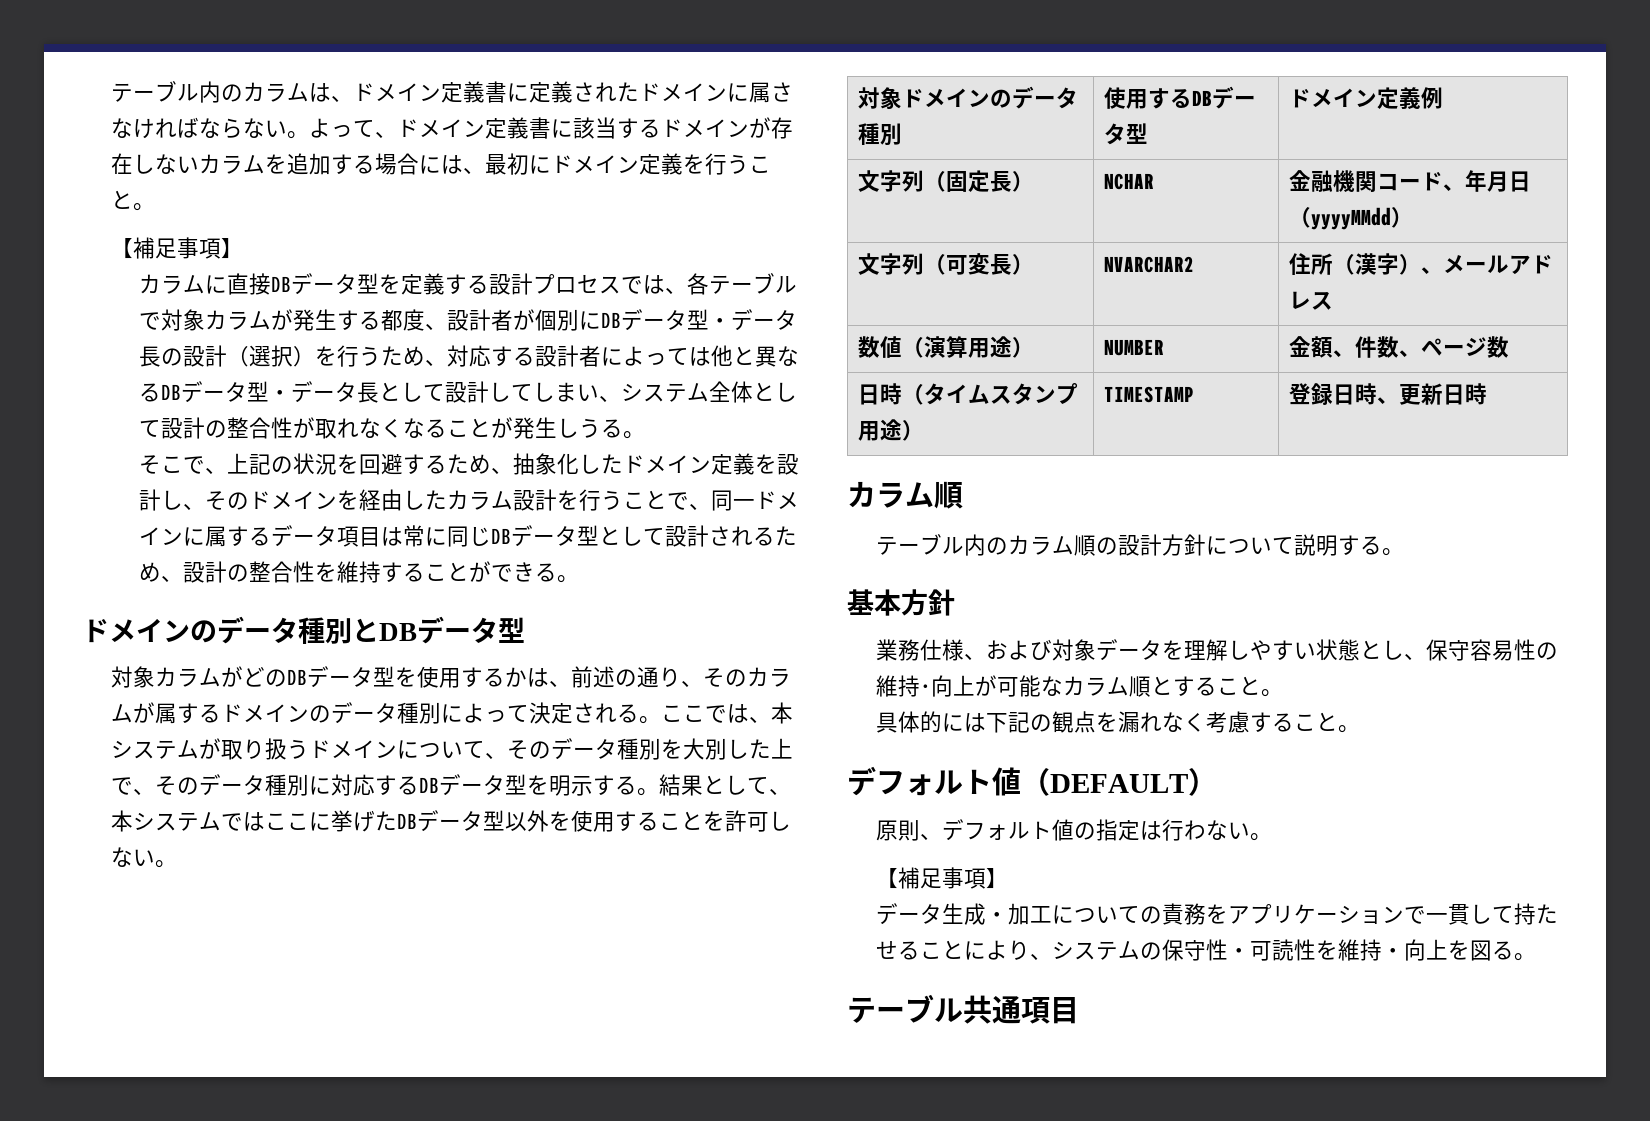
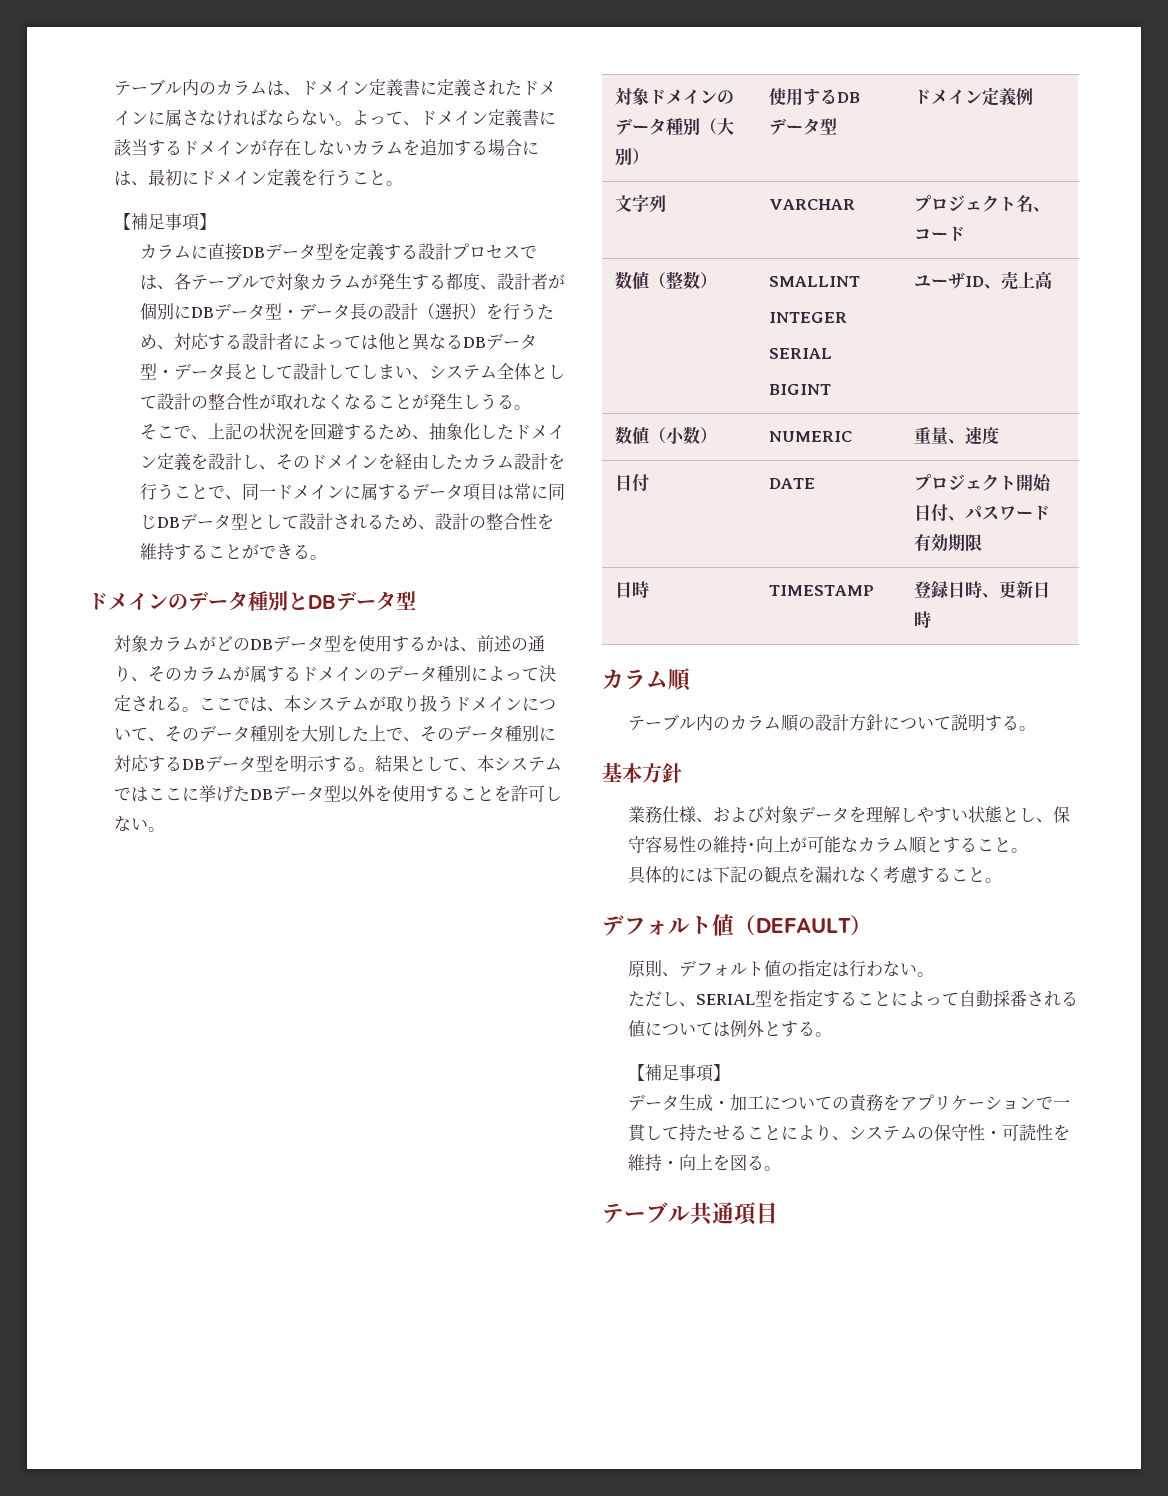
- 対象ドメインのデータ種別 | 使用するDBデータ型 | ドメイン定義例
+ 対象ドメインのデータ種別（大別） | 使用するDBデータ型 | ドメイン定義例
- 文字列（固定長） | NCHAR | 金融機関コード、年月日（yyyyMMdd）
- 文字列（可変長） | NVARCHAR2 | 住所（漢字）、メールアドレス
- 数値（演算用途） | NUMBER | 金額、件数、ページ数
- 日時（タイムスタンプ用途） | TIMESTAMP | 登録日時、更新日時
+ 文字列 | VARCHAR | プロジェクト名、コード
+ 数値（整数） | SMALLINT
+ INTEGER
+ SERIAL
+ BIGINT | ユーザID、売上高
+ 数値（小数） | NUMERIC | 重量、速度
+ 日付 | DATE | プロジェクト開始日付、パスワード有効期限
+ 日時 | TIMESTAMP | 登録日時、更新日時
+ ただし、SERIAL型を指定することによって自動採番される値については例外とする。

